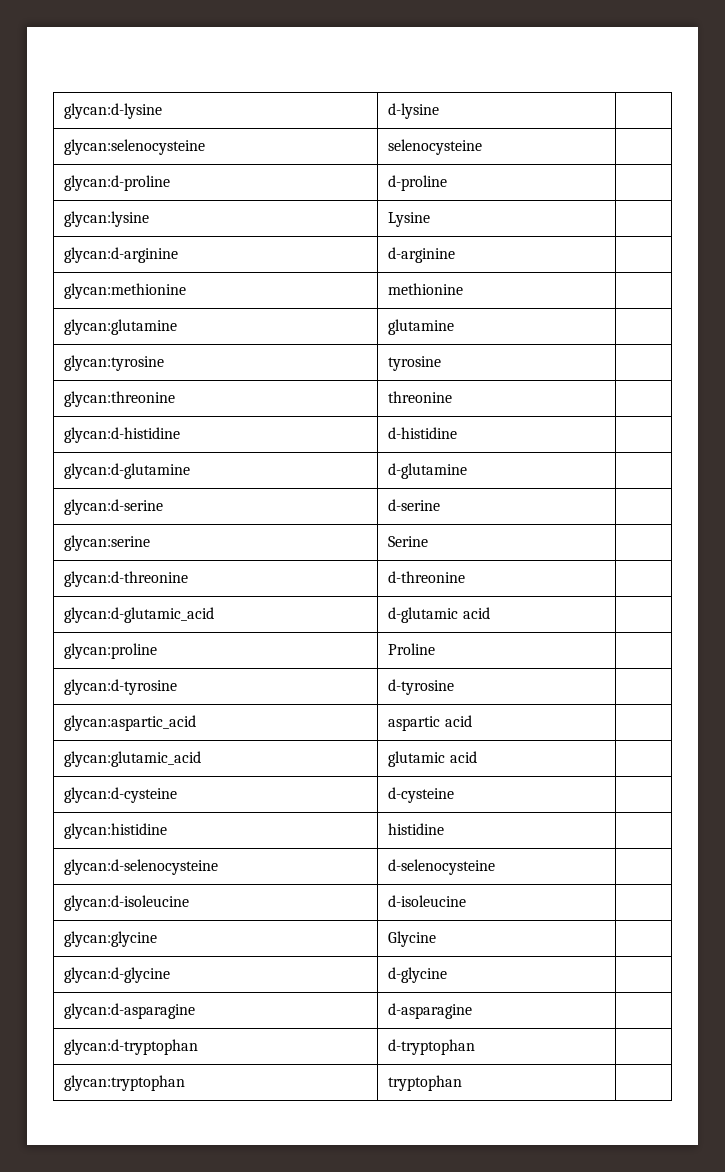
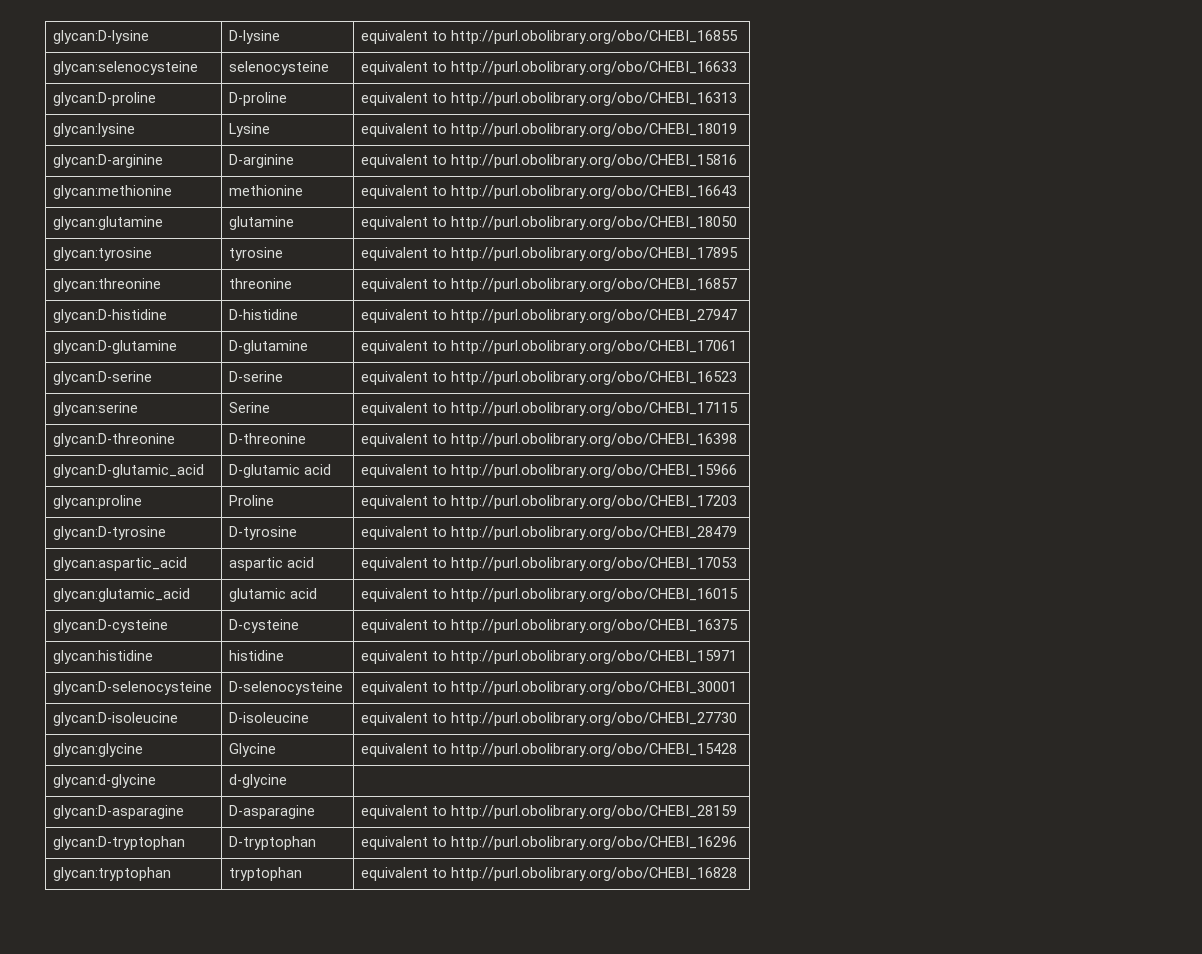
- glycan:d-lysine | d-lysine |
- glycan:selenocysteine | selenocysteine |
- glycan:d-proline | d-proline |
- glycan:lysine | Lysine |
- glycan:d-arginine | d-arginine |
+ glycan:D-lysine | D-lysine | equivalent to http://purl.obolibrary.org/obo/CHEBI_16855
+ glycan:selenocysteine | selenocysteine | equivalent to http://purl.obolibrary.org/obo/CHEBI_16633
+ glycan:D-proline | D-proline | equivalent to http://purl.obolibrary.org/obo/CHEBI_16313
+ glycan:lysine | Lysine | equivalent to http://purl.obolibrary.org/obo/CHEBI_18019
+ glycan:D-arginine | D-arginine | equivalent to http://purl.obolibrary.org/obo/CHEBI_15816
- glycan:methionine | methionine |
+ glycan:methionine | methionine | equivalent to http://purl.obolibrary.org/obo/CHEBI_16643
- glycan:glutamine | glutamine |
+ glycan:glutamine | glutamine | equivalent to http://purl.obolibrary.org/obo/CHEBI_18050
- glycan:tyrosine | tyrosine |
+ glycan:tyrosine | tyrosine | equivalent to http://purl.obolibrary.org/obo/CHEBI_17895
- glycan:threonine | threonine |
- glycan:d-histidine | d-histidine |
- glycan:d-glutamine | d-glutamine |
- glycan:d-serine | d-serine |
- glycan:serine | Serine |
- glycan:d-threonine | d-threonine |
- glycan:d-glutamic_acid | d-glutamic acid |
- glycan:proline | Proline |
- glycan:d-tyrosine | d-tyrosine |
+ glycan:threonine | threonine | equivalent to http://purl.obolibrary.org/obo/CHEBI_16857
+ glycan:D-histidine | D-histidine | equivalent to http://purl.obolibrary.org/obo/CHEBI_27947
+ glycan:D-glutamine | D-glutamine | equivalent to http://purl.obolibrary.org/obo/CHEBI_17061
+ glycan:D-serine | D-serine | equivalent to http://purl.obolibrary.org/obo/CHEBI_16523
+ glycan:serine | Serine | equivalent to http://purl.obolibrary.org/obo/CHEBI_17115
+ glycan:D-threonine | D-threonine | equivalent to http://purl.obolibrary.org/obo/CHEBI_16398
+ glycan:D-glutamic_acid | D-glutamic acid | equivalent to http://purl.obolibrary.org/obo/CHEBI_15966
+ glycan:proline | Proline | equivalent to http://purl.obolibrary.org/obo/CHEBI_17203
+ glycan:D-tyrosine | D-tyrosine | equivalent to http://purl.obolibrary.org/obo/CHEBI_28479
- glycan:aspartic_acid | aspartic acid |
+ glycan:aspartic_acid | aspartic acid | equivalent to http://purl.obolibrary.org/obo/CHEBI_17053
- glycan:glutamic_acid | glutamic acid |
- glycan:d-cysteine | d-cysteine |
- glycan:histidine | histidine |
- glycan:d-selenocysteine | d-selenocysteine |
- glycan:d-isoleucine | d-isoleucine |
+ glycan:glutamic_acid | glutamic acid | equivalent to http://purl.obolibrary.org/obo/CHEBI_16015
+ glycan:D-cysteine | D-cysteine | equivalent to http://purl.obolibrary.org/obo/CHEBI_16375
+ glycan:histidine | histidine | equivalent to http://purl.obolibrary.org/obo/CHEBI_15971
+ glycan:D-selenocysteine | D-selenocysteine | equivalent to http://purl.obolibrary.org/obo/CHEBI_30001
+ glycan:D-isoleucine | D-isoleucine | equivalent to http://purl.obolibrary.org/obo/CHEBI_27730
- glycan:glycine | Glycine |
+ glycan:glycine | Glycine | equivalent to http://purl.obolibrary.org/obo/CHEBI_15428
- glycan:d-asparagine | d-asparagine |
- glycan:d-tryptophan | d-tryptophan |
+ glycan:D-asparagine | D-asparagine | equivalent to http://purl.obolibrary.org/obo/CHEBI_28159
+ glycan:D-tryptophan | D-tryptophan | equivalent to http://purl.obolibrary.org/obo/CHEBI_16296
- glycan:tryptophan | tryptophan |
+ glycan:tryptophan | tryptophan | equivalent to http://purl.obolibrary.org/obo/CHEBI_16828

